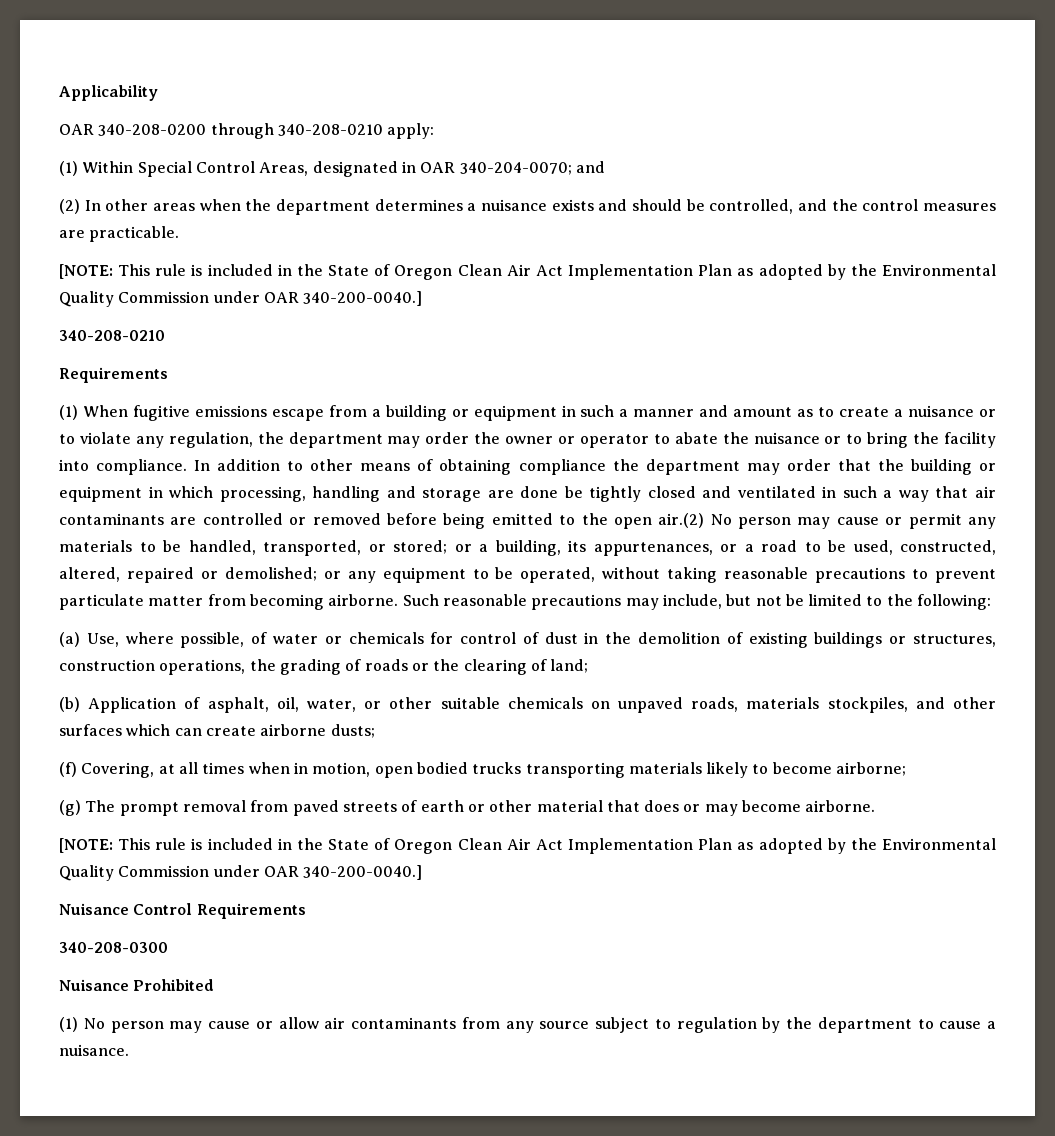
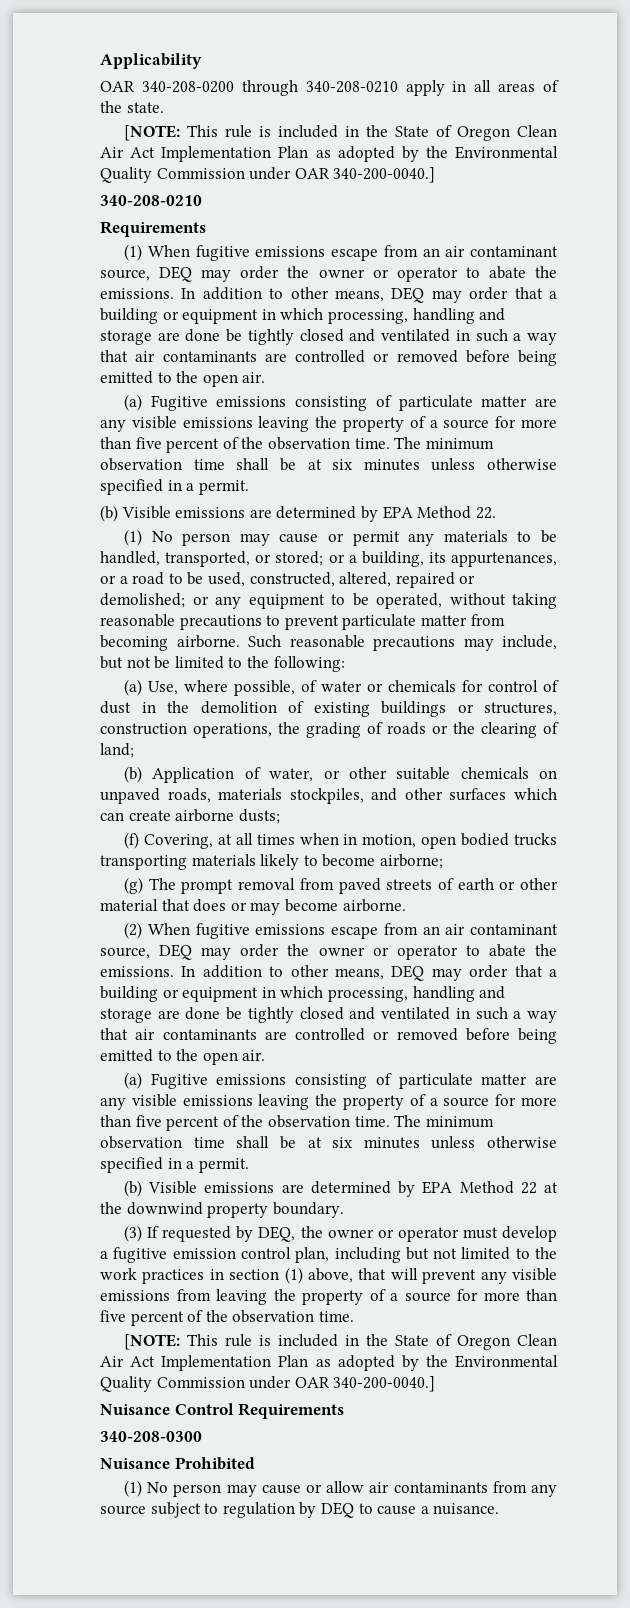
- OAR 340-208-0200 through 340-208-0210 apply:
- (1) Within Special Control Areas, designated in OAR 340-204-0070; and
- (2) In other areas when the department determines a nuisance exists and should be controlled, and the control measures are practicable.
+ OAR 340-208-0200 through 340-208-0210 apply in all areas of the state.
- (1) When fugitive emissions escape from a building or equipment in such a manner and amount as to create a nuisance or to violate any regulation, the department may order the owner or operator to abate the nuisance or to bring the facility into compliance. In addition to other means of obtaining compliance the department may order that the building or equipment in which processing, handling and storage are done be tightly closed and ventilated in such a way that air contaminants are controlled or removed before being emitted to the open air.(2) No person may cause or permit any materials to be handled, transported, or stored;
+ (1) When fugitive emissions escape from an air contaminant source, DEQ may order the owner or operator to abate the emissions. In addition to other means, DEQ may order that a building or equipment in which processing, handling and storage are done be tightly closed and ventilated in such a way that air contaminants are controlled or removed before being emitted to the open air.
+ (a) Fugitive emissions consisting of particulate matter are any visible emissions leaving the property of a source for more than five percent of the observation time. The minimum observation time shall be at six minutes unless otherwise specified in a permit.
+ (b) Visible emissions are determined by EPA Method 22.
+ (1) No person may cause or permit any materials to be handled, transported, or stored;
- (b) Application of asphalt, oil, water, or other suitable chemicals on unpaved roads, materials stockpiles, and other surfaces which can create airborne dusts;
+ (b) Application of water, or other suitable chemicals on unpaved roads, materials stockpiles, and other surfaces which can create airborne dusts;
+ (2) When fugitive emissions escape from an air contaminant source, DEQ may order the owner or operator to abate the emissions. In addition to other means, DEQ may order that a building or equipment in which processing, handling and storage are done be tightly closed and ventilated in such a way that air contaminants are controlled or removed before being emitted to the open air.
+ (a) Fugitive emissions consisting of particulate matter are any visible emissions leaving the property of a source for more than five percent of the observation time. The minimum observation time shall be at six minutes unless otherwise specified in a permit.
+ (b) Visible emissions are determined by EPA Method 22 at the downwind property boundary.
+ (3) If requested by DEQ, the owner or operator must develop a fugitive emission control plan, including but not limited to the work practices in section (1) above, that will prevent any visible emissions from leaving the property of a source for more than five percent of the observation time.
- (1) No person may cause or allow air contaminants from any source subject to regulation by the department to cause a nuisance.
+ (1) No person may cause or allow air contaminants from any source subject to regulation by DEQ to cause a nuisance.

